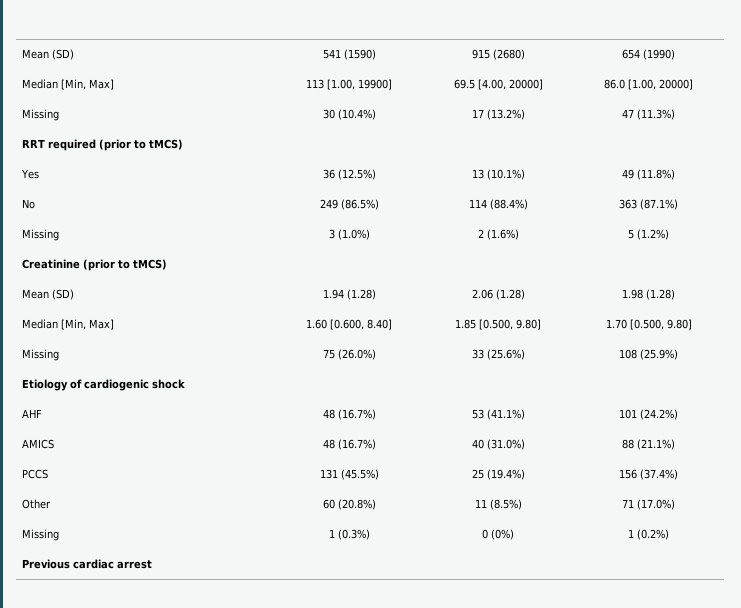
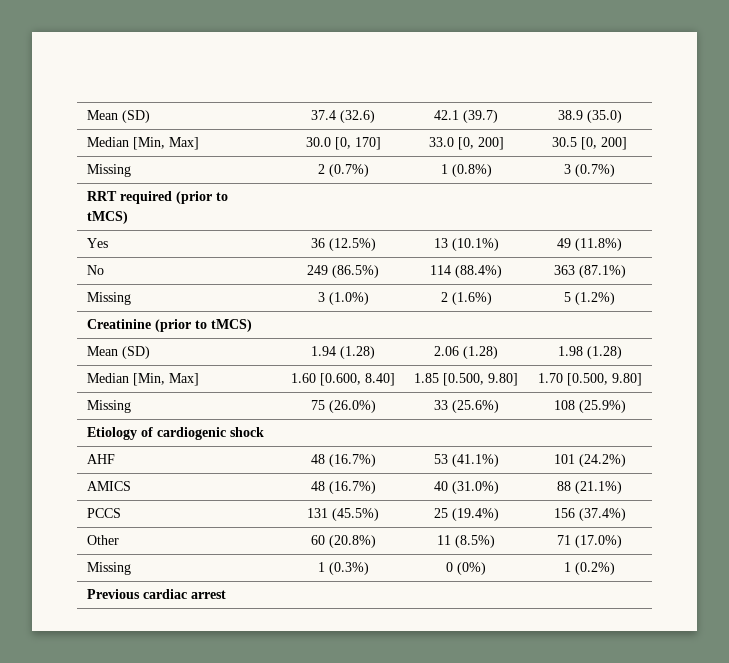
- Mean (SD) | 541 (1590) | 915 (2680) | 654 (1990)
- Median [Min, Max] | 113 [1.00, 19900] | 69.5 [4.00, 20000] | 86.0 [1.00, 20000]
- Missing | 30 (10.4%) | 17 (13.2%) | 47 (11.3%)
+ Mean (SD) | 37.4 (32.6) | 42.1 (39.7) | 38.9 (35.0)
+ Median [Min, Max] | 30.0 [0, 170] | 33.0 [0, 200] | 30.5 [0, 200]
+ Missing | 2 (0.7%) | 1 (0.8%) | 3 (0.7%)

